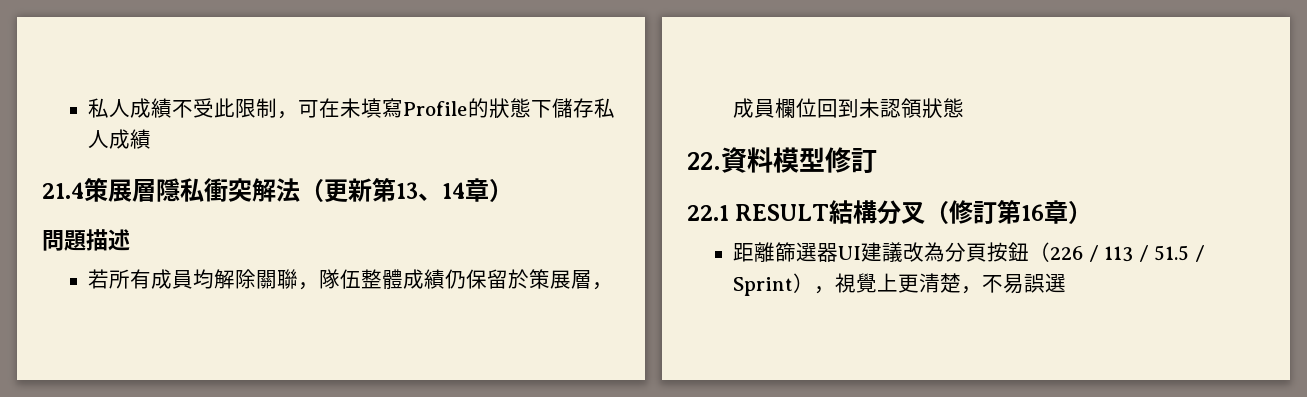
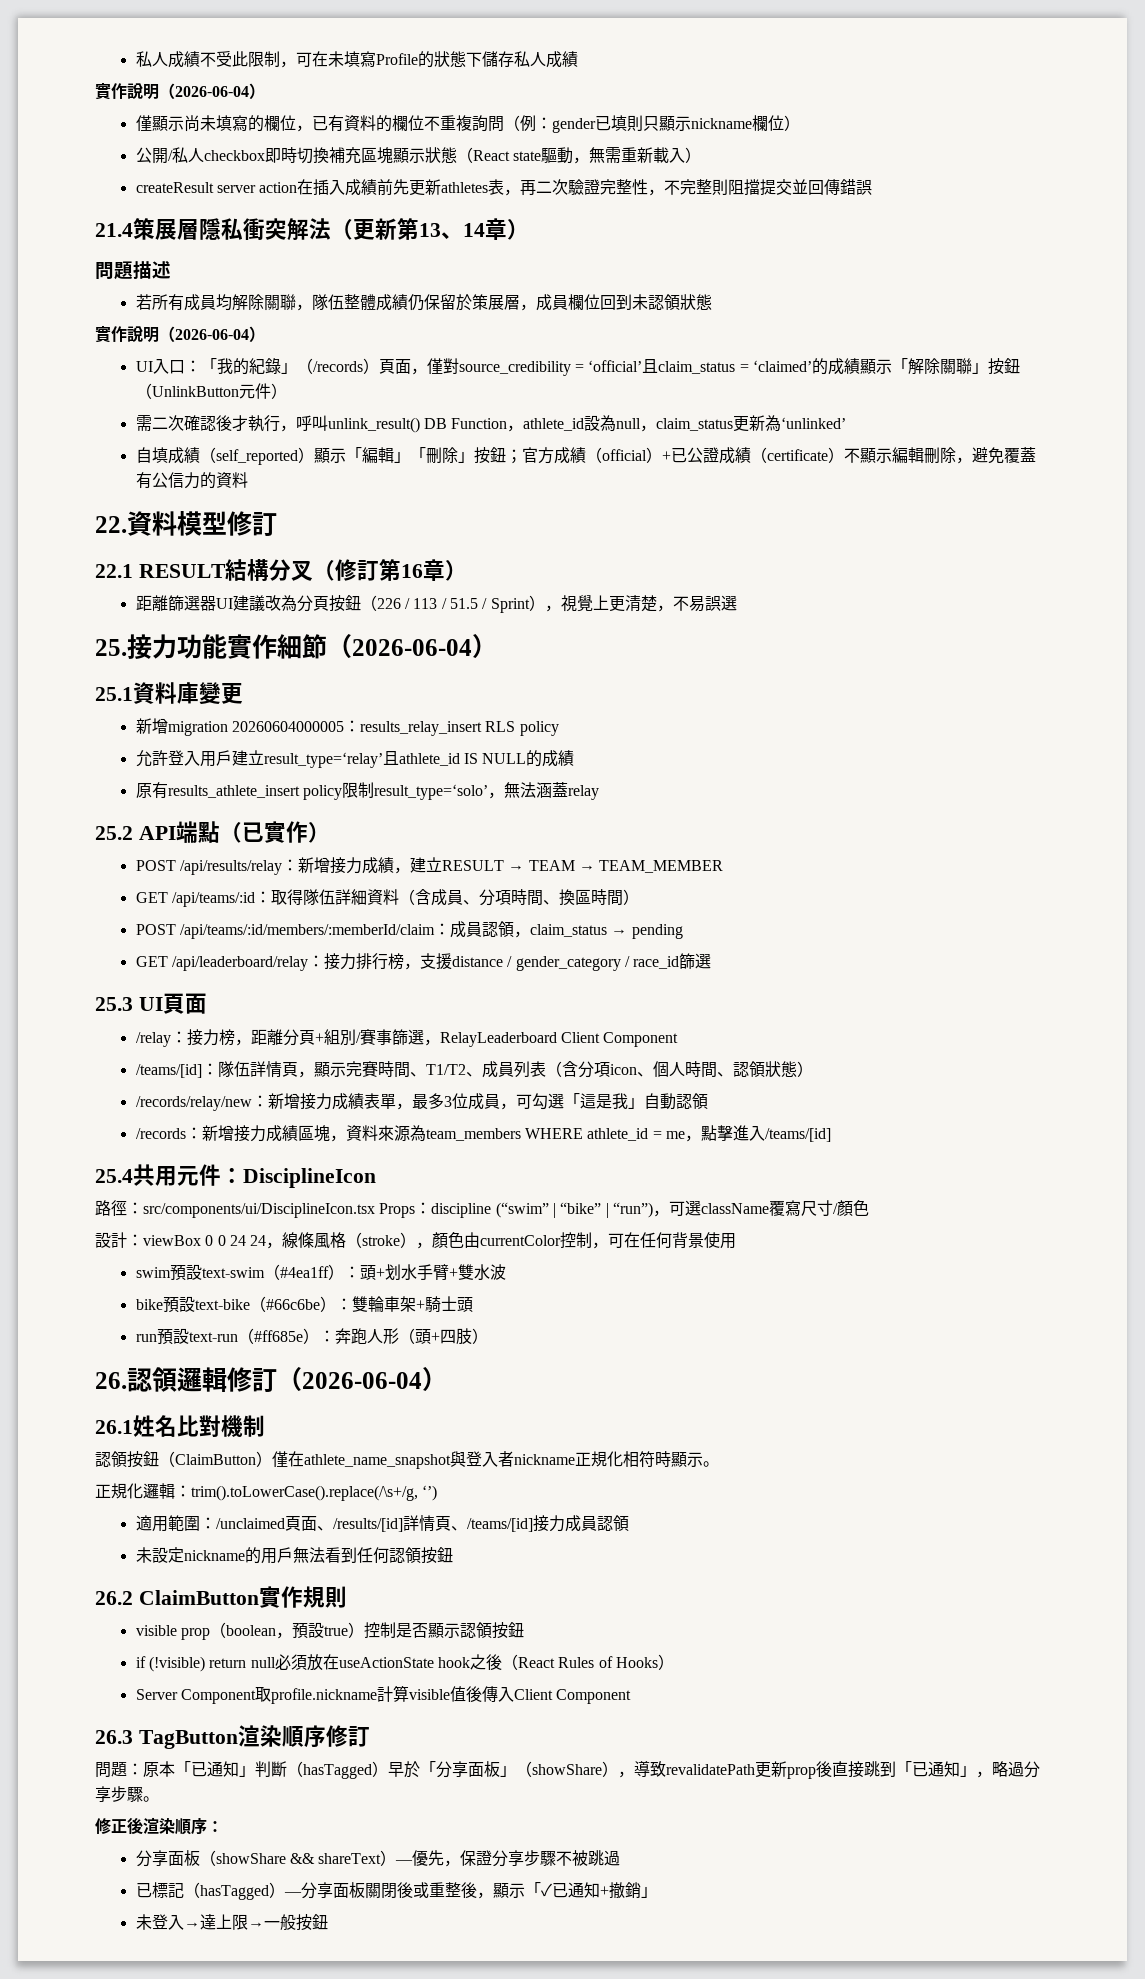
  私人成績不受此限制，可在未填寫Profile的狀態下儲存私人成績
+ 實作說明（2026-06-04）
+ 僅顯示尚未填寫的欄位，已有資料的欄位不重複詢問（例：gender已填則只顯示nickname欄位）
+ 公開/私人checkbox即時切換補充區塊顯示狀態（React state驅動，無需重新載入）
+ createResult server action在插入成績前先更新athletes表，再二次驗證完整性，不完整則阻擋提交並回傳錯誤
  若所有成員均解除關聯，隊伍整體成績仍保留於策展層，成員欄位回到未認領狀態
+ 實作說明（2026-06-04）
+ UI入口：「我的紀錄」（/records）頁面，僅對source_credibility = ‘official’且claim_status = ‘claimed’的成績顯示「解除關聯」按鈕（UnlinkButton元件）
+ 需二次確認後才執行，呼叫unlink_result() DB Function，athlete_id設為null，claim_status更新為‘unlinked’
+ 自填成績（self_reported）顯示「編輯」「刪除」按鈕；官方成績（official）+已公證成績（certificate）不顯示編輯刪除，避免覆蓋有公信力的資料
+ 25.接力功能實作細節（2026-06-04）
+ 25.1資料庫變更
+ 新增migration 20260604000005：results_relay_insert RLS policy
+ 允許登入用戶建立result_type=‘relay’且athlete_id IS NULL的成績
+ 原有results_athlete_insert policy限制result_type=‘solo’，無法涵蓋relay
+ 25.2 API端點（已實作）
+ POST /api/results/relay：新增接力成績，建立RESULT → TEAM → TEAM_MEMBER
+ GET /api/teams/:id：取得隊伍詳細資料（含成員、分項時間、換區時間）
+ POST /api/teams/:id/members/:memberId/claim：成員認領，claim_status → pending
+ GET /api/leaderboard/relay：接力排行榜，支援distance / gender_category / race_id篩選
+ 25.3 UI頁面
+ /relay：接力榜，距離分頁+組別/賽事篩選，RelayLeaderboard Client Component
+ /teams/[id]：隊伍詳情頁，顯示完賽時間、T1/T2、成員列表（含分項icon、個人時間、認領狀態）
+ /records/relay/new：新增接力成績表單，最多3位成員，可勾選「這是我」自動認領
+ /records：新增接力成績區塊，資料來源為team_members WHERE athlete_id = me，點擊進入/teams/[id]
+ 25.4共用元件：DisciplineIcon
+ 路徑：src/components/ui/DisciplineIcon.tsx Props：discipline (“swim” | “bike” | “run”)，可選className覆寫尺寸/顏色
+ 設計：viewBox 0 0 24 24，線條風格（stroke），顏色由currentColor控制，可在任何背景使用
+ swim預設text-swim（#4ea1ff）：頭+划水手臂+雙水波
+ bike預設text-bike（#66c6be）：雙輪車架+騎士頭
+ run預設text-run（#ff685e）：奔跑人形（頭+四肢）
+ 26.認領邏輯修訂（2026-06-04）
+ 26.1姓名比對機制
+ 認領按鈕（ClaimButton）僅在athlete_name_snapshot與登入者nickname正規化相符時顯示。
+ 正規化邏輯：trim().toLowerCase().replace(/\s+/g, ‘’)
+ 適用範圍：/unclaimed頁面、/results/[id]詳情頁、/teams/[id]接力成員認領
+ 未設定nickname的用戶無法看到任何認領按鈕
+ 26.2 ClaimButton實作規則
+ visible prop（boolean，預設true）控制是否顯示認領按鈕
+ if (!visible) return null必須放在useActionState hook之後（React Rules of Hooks）
+ Server Component取profile.nickname計算visible值後傳入Client Component
+ 26.3 TagButton渲染順序修訂
+ 問題：原本「已通知」判斷（hasTagged）早於「分享面板」（showShare），導致revalidatePath更新prop後直接跳到「已通知」，略過分享步驟。
+ 修正後渲染順序：
+ 分享面板（showShare && shareText）—優先，保證分享步驟不被跳過
+ 已標記（hasTagged）—分享面板關閉後或重整後，顯示「✓已通知+撤銷」
+ 未登入→達上限→一般按鈕

